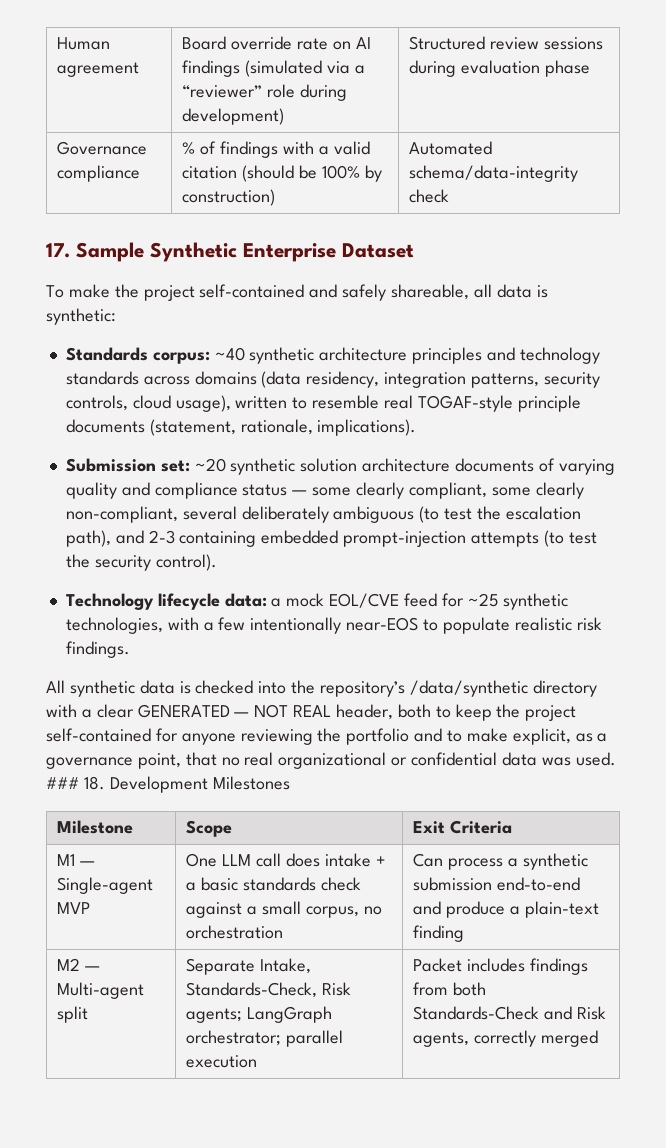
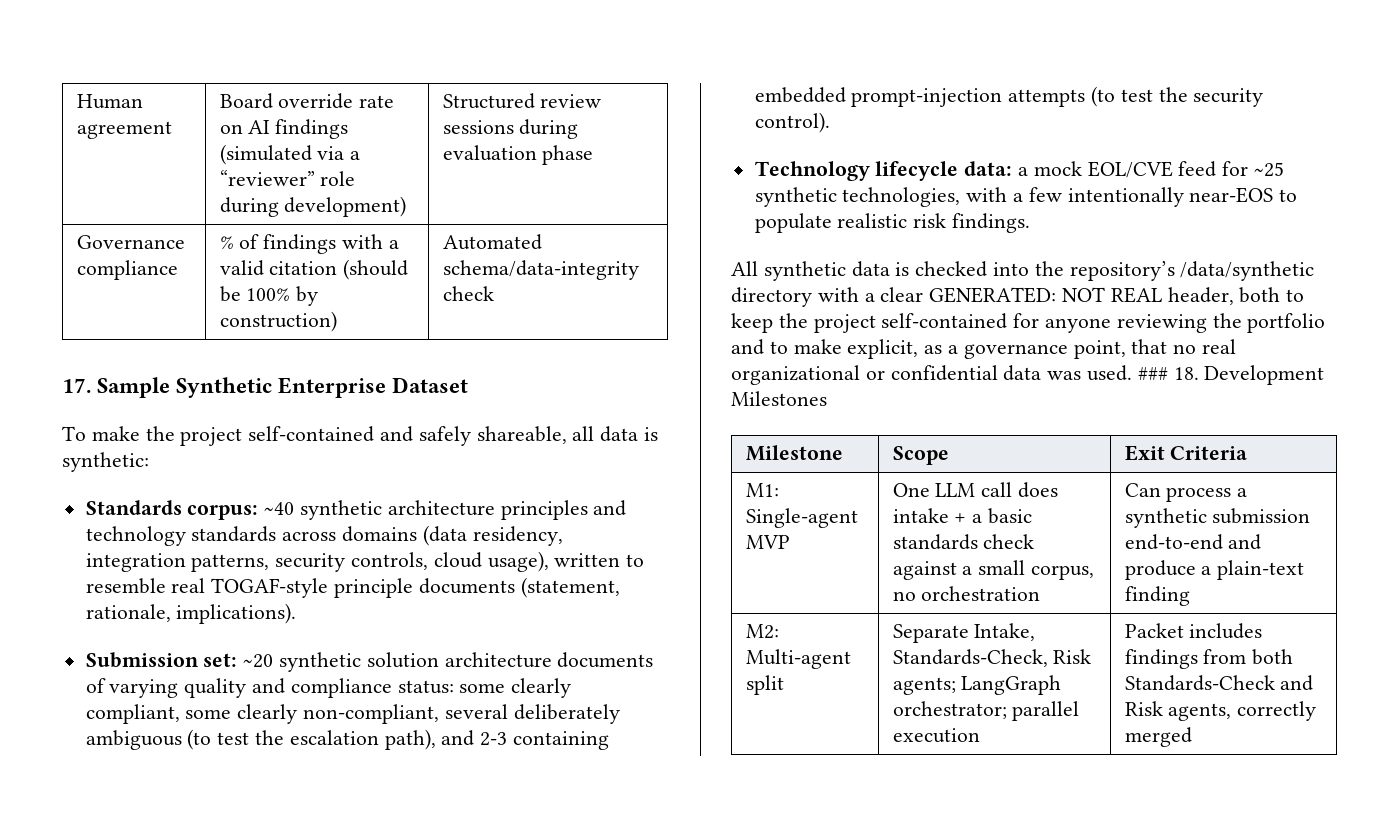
- Submission set: ~20 synthetic solution architecture documents of varying quality and compliance status — some clearly compliant, some clearly non-compliant, several deliberately ambiguous (to test the escalation path), and 2-3 containing embedded prompt-injection attempts (to test the security control).
+ Submission set: ~20 synthetic solution architecture documents of varying quality and compliance status: some clearly compliant, some clearly non-compliant, several deliberately ambiguous (to test the escalation path), and 2-3 containing embedded prompt-injection attempts (to test the security control).
- All synthetic data is checked into the repository’s /data/synthetic directory with a clear GENERATED — NOT REAL header, both to keep the project self-contained for anyone reviewing the portfolio and to make explicit, as a governance point, that no real organizational or confidential data was used.
+ All synthetic data is checked into the repository’s /data/synthetic directory with a clear GENERATED: NOT REAL header, both to keep the project self-contained for anyone reviewing the portfolio and to make explicit, as a governance point, that no real organizational or confidential data was used.
- M1 — Single-agent MVP | One LLM call does intake + a basic standards check against a small corpus, no orchestration | Can process a synthetic submission end-to-end and produce a plain-text finding
+ M1: Single-agent MVP | One LLM call does intake + a basic standards check against a small corpus, no orchestration | Can process a synthetic submission end-to-end and produce a plain-text finding
- M2 — Multi-agent split | Separate Intake, Standards-Check, Risk agents; LangGraph orchestrator; parallel execution | Packet includes findings from both Standards-Check and Risk agents, correctly merged
+ M2: Multi-agent split | Separate Intake, Standards-Check, Risk agents; LangGraph orchestrator; parallel execution | Packet includes findings from both Standards-Check and Risk agents, correctly merged

